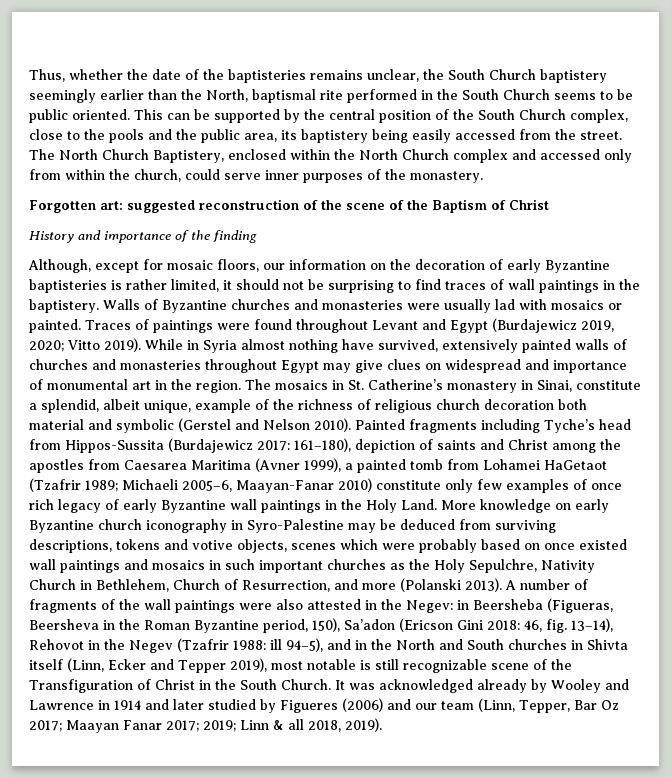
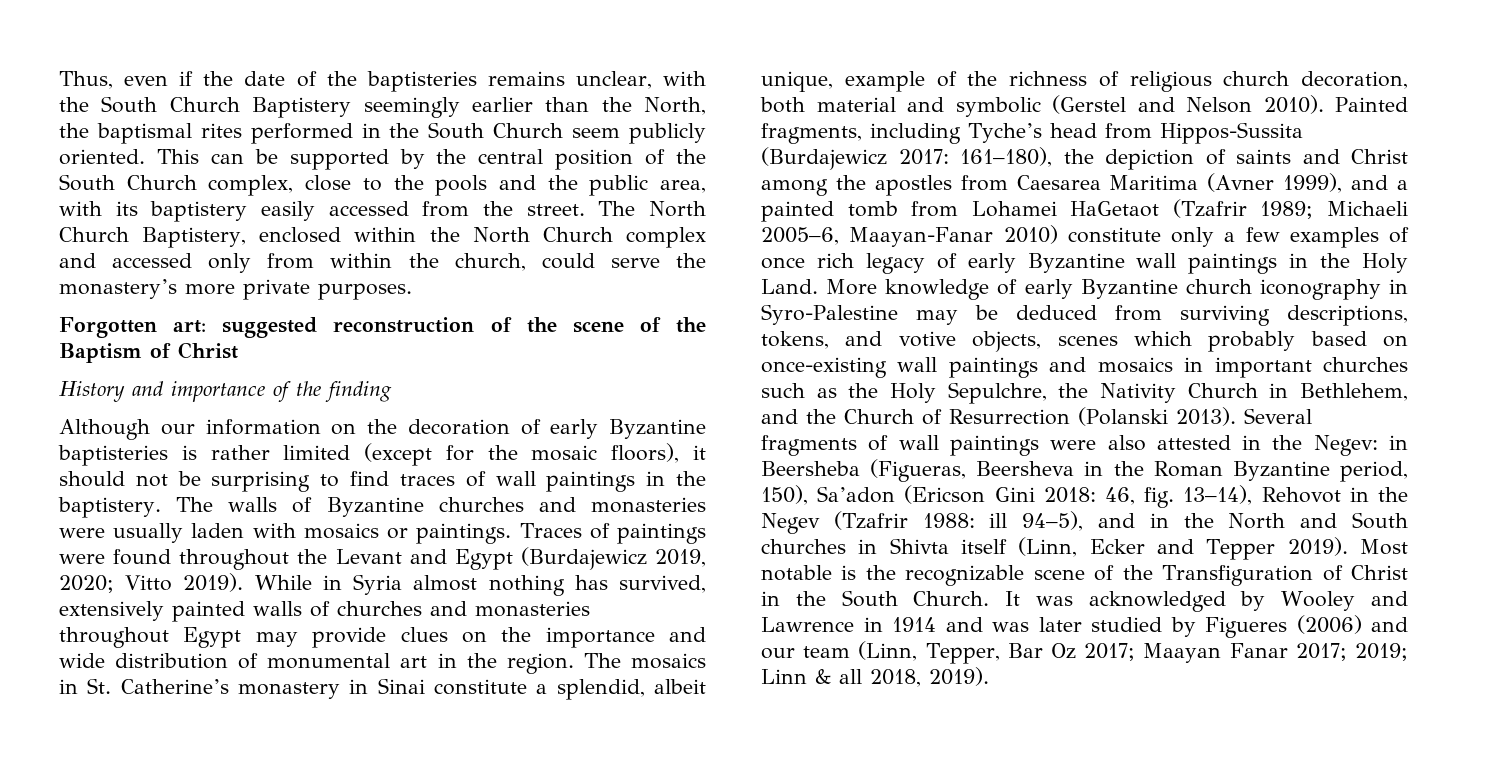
- Thus, whether the date of the baptisteries remains unclear, the South Church baptistery seemingly earlier than the North, baptismal rite performed in the South Church seems to be public oriented.
+ Thus, even if the date of the baptisteries remains unclear, with the South Church Baptistery seemingly earlier than the North, the baptismal rites performed in the South Church seem publicly oriented.
- This can be supported by the central position of the South Church complex, close to the pools and the public area, its baptistery being easily accessed from the street.
+ This can be supported by the central position of the South Church complex, close to the pools and the public area, with its baptistery easily accessed from the street.
- The North Church Baptistery, enclosed within the North Church complex and accessed only from within the church, could serve inner purposes of the monastery.
+ The North Church Baptistery, enclosed within the North Church complex and accessed only from within the church, could serve the monastery’s more private purposes.
- Although, except for mosaic floors, our information on the decoration of early Byzantine baptisteries is rather limited, it should not be surprising to find traces of wall paintings in the baptistery.
+ Although our information on the decoration of early Byzantine baptisteries is rather limited (except for the mosaic floors), it should not be surprising to find traces of wall paintings in the baptistery.
- Walls of Byzantine churches and monasteries were usually lad with mosaics or painted.
+ The walls of Byzantine churches and monasteries were usually laden with mosaics or paintings.
- Traces of paintings were found throughout Levant and Egypt (Burdajewicz 2019, 2020; Vitto 2019).
+ Traces of paintings were found throughout the Levant and Egypt (Burdajewicz 2019, 2020; Vitto 2019).
- While in Syria almost nothing have survived, extensively painted walls of churches and monasteries throughout Egypt may give clues on widespread and importance of monumental art in the region.
+ While in Syria almost nothing has survived, extensively painted walls of churches and monasteries throughout Egypt may provide clues on the importance and wide distribution of monumental art in the region.
- The mosaics in St. Catherine’s monastery in Sinai, constitute a splendid, albeit unique, example of the richness of religious church decoration both material and symbolic (Gerstel and Nelson 2010).
+ The mosaics in St. Catherine’s monastery in Sinai constitute a splendid, albeit unique, example of the richness of religious church decoration, both material and symbolic (Gerstel and Nelson 2010).
- Painted fragments including Tyche’s head from Hippos-Sussita (Burdajewicz 2017: 161–180), depiction of saints and Christ among the apostles from Caesarea Maritima (Avner 1999), a painted tomb from Lohamei HaGetaot (Tzafrir 1989; Michaeli 2005–6, Maayan-Fanar 2010) constitute only few examples of once rich legacy of early Byzantine wall paintings in the Holy Land.
+ Painted fragments, including Tyche’s head from Hippos-Sussita (Burdajewicz 2017: 161–180), the depiction of saints and Christ among the apostles from Caesarea Maritima (Avner 1999), and a painted tomb from Lohamei HaGetaot (Tzafrir 1989; Michaeli 2005–6, Maayan-Fanar 2010) constitute only a few examples of once rich legacy of early Byzantine wall paintings in the Holy Land.
- More knowledge on early Byzantine church iconography in Syro-Palestine may be deduced from surviving descriptions, tokens and votive objects, scenes which were probably based on once existed wall paintings and mosaics in such important churches as the Holy Sepulchre, Nativity Church in Bethlehem, Church of Resurrection, and more (Polanski 2013). A number of fragments of the wall paintings were also attested in the Negev:
+ More knowledge of early Byzantine church iconography in Syro-Palestine may be deduced from surviving descriptions, tokens, and votive objects, scenes which probably based on once-existing wall paintings and mosaics in important churches such as the Holy Sepulchre, the Nativity Church in Bethlehem, and the Church of Resurrection (Polanski 2013). Several fragments of wall paintings were also attested in the Negev:
- ill 94–5), and in the North and South churches in Shivta itself (Linn, Ecker and Tepper 2019), most notable is still recognizable scene of the Transfiguration of Christ in the South Church.
+ ill 94–5), and in the North and South churches in Shivta itself (Linn, Ecker and Tepper 2019). Most notable is the recognizable scene of the Transfiguration of Christ in the South Church.
- It was acknowledged already by Wooley and Lawrence in 1914 and later studied by Figueres (2006) and our team (Linn, Tepper, Bar Oz 2017; Maayan Fanar 2017; 2019; Linn & all 2018, 2019).
+ It was acknowledged by Wooley and Lawrence in 1914 and was later studied by Figueres (2006) and our team (Linn, Tepper, Bar Oz 2017; Maayan Fanar 2017; 2019; Linn & all 2018, 2019).

